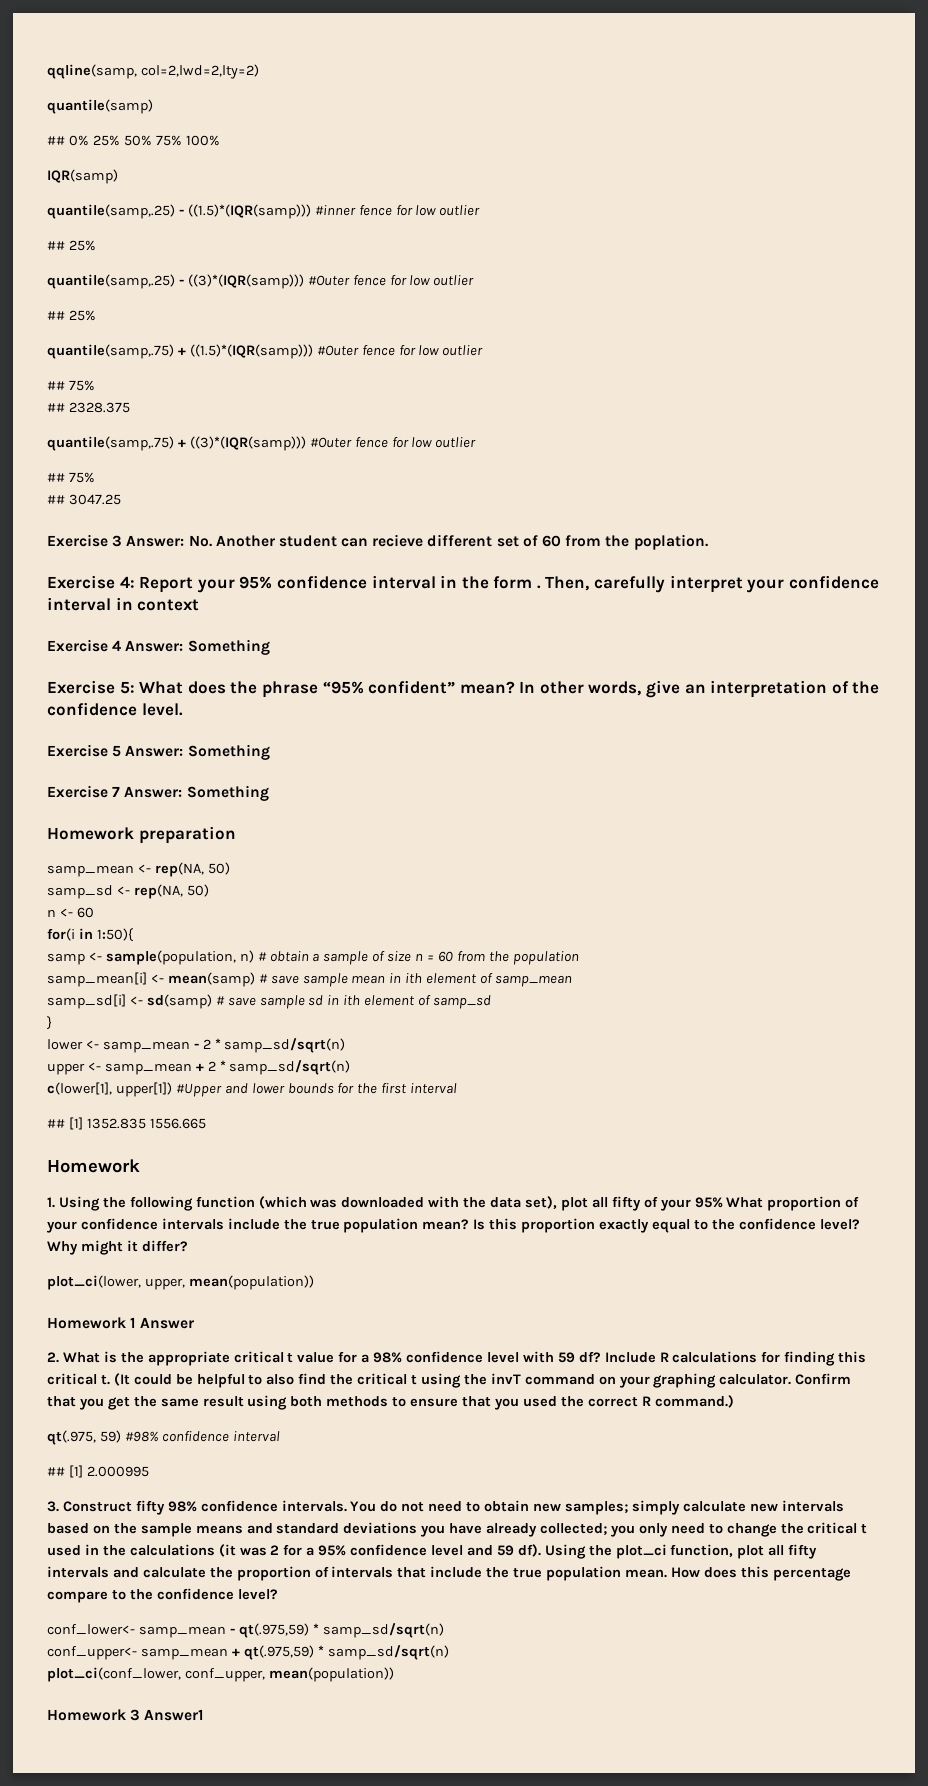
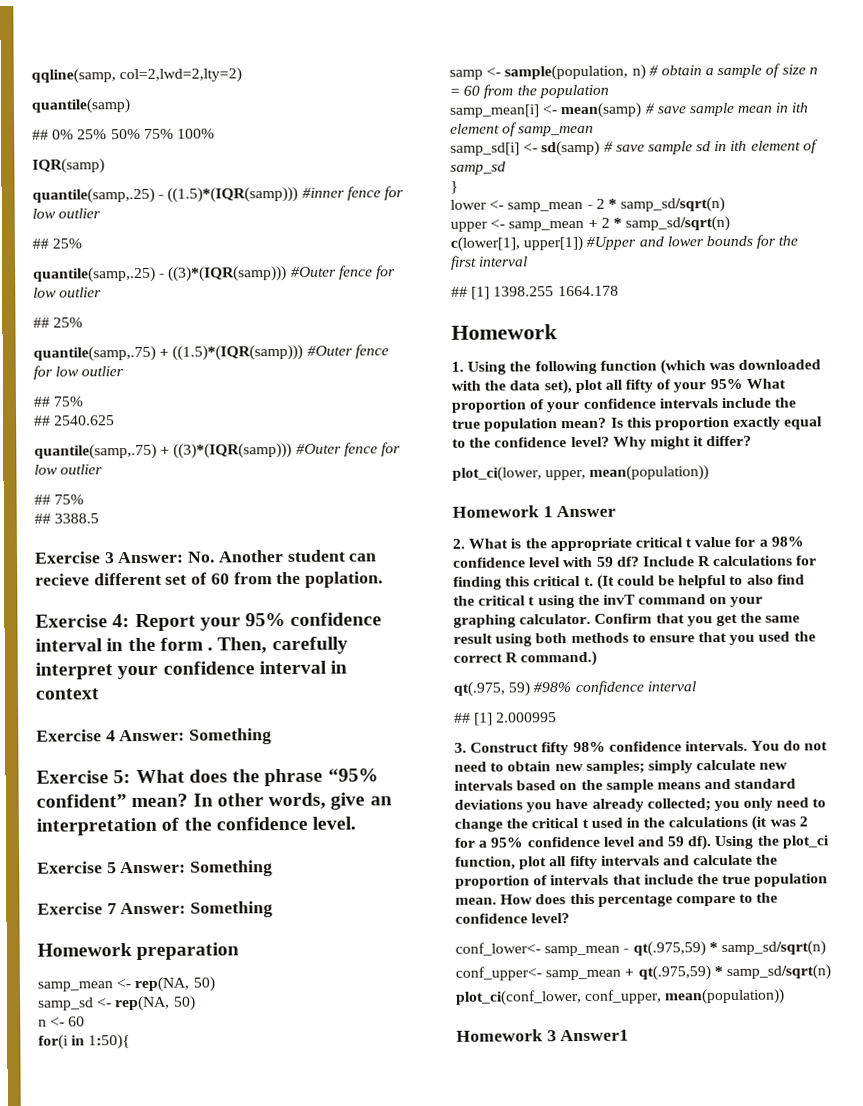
- ## 2328.375
+ ## 2540.625
- ## 3047.25
+ ## 3388.5
- ## [1] 1352.835 1556.665
+ ## [1] 1398.255 1664.178

